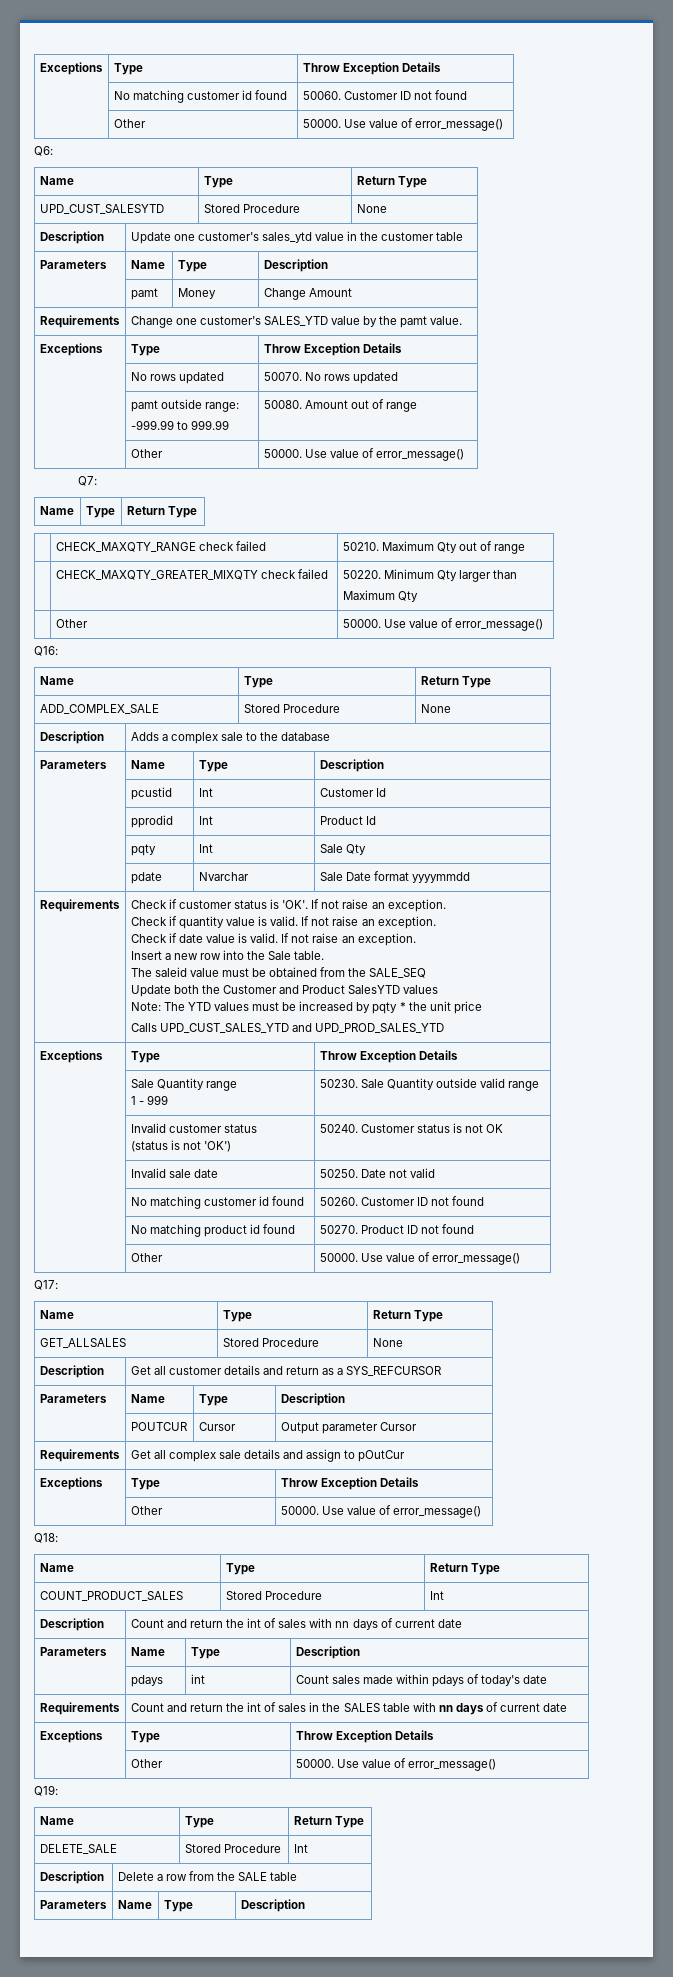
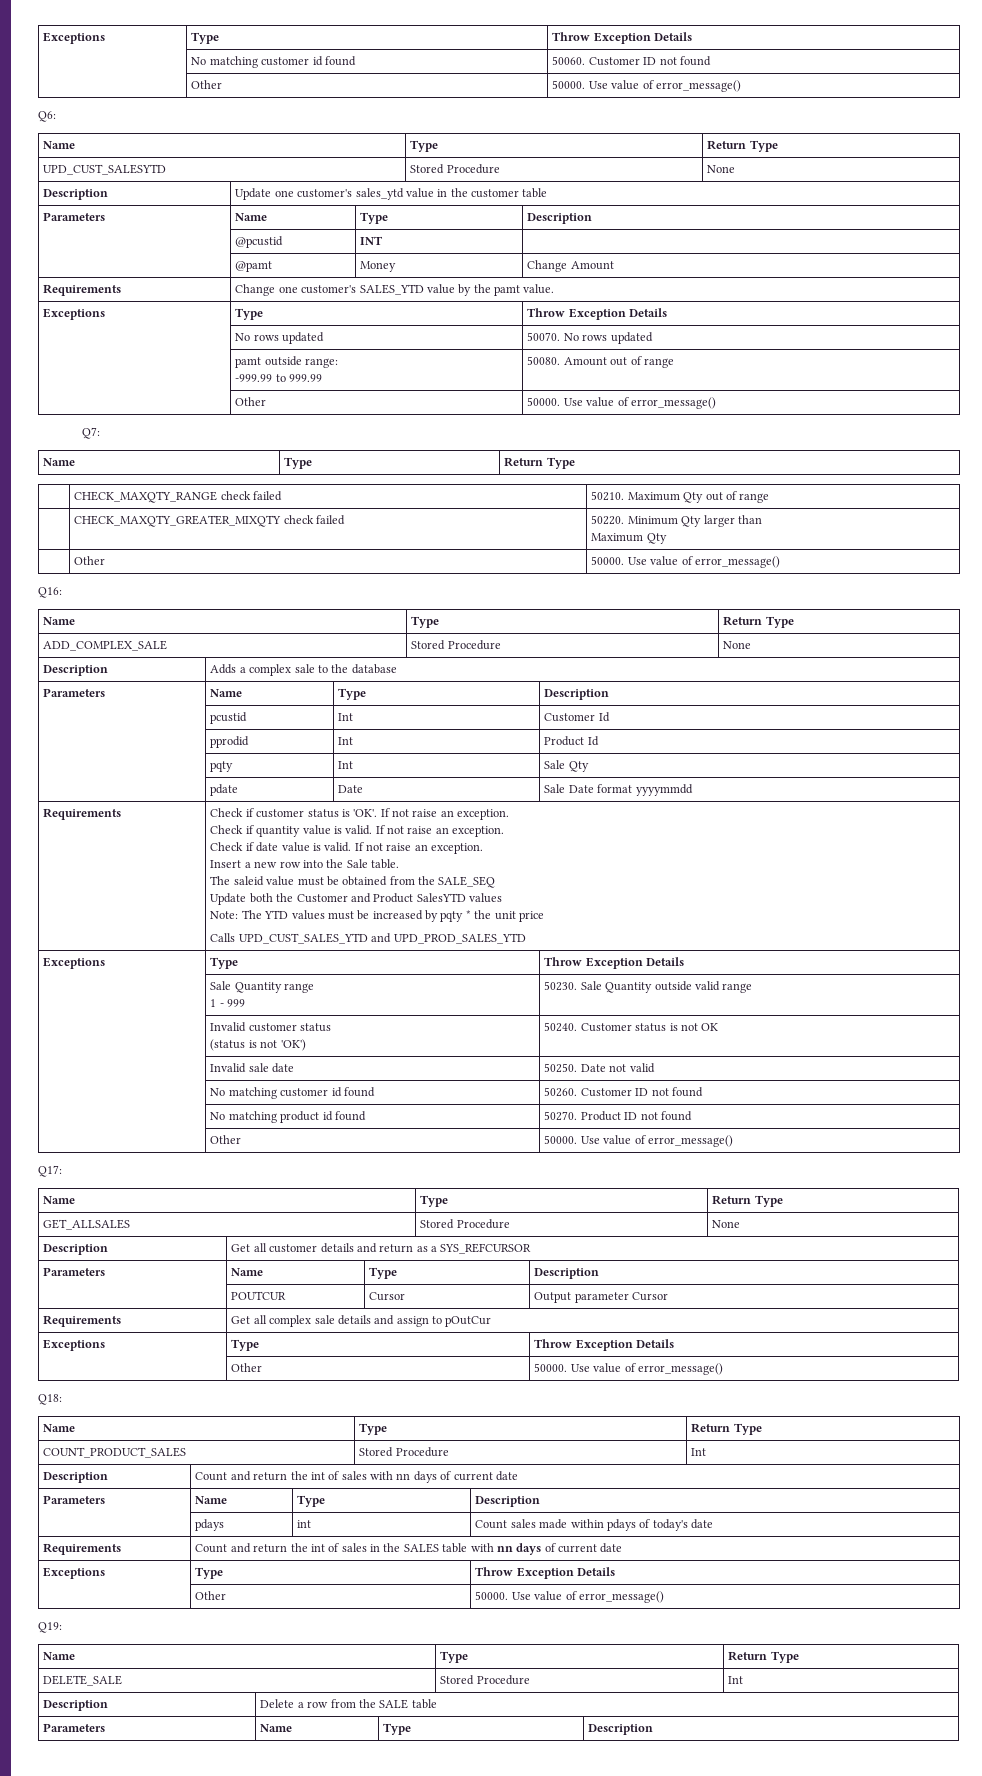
- | pamt | Money | Change Amount
+ | @pcustid | INT |
+ | @pamt | Money | Change Amount
- | pdate | Nvarchar | Sale Date format yyyymmdd
+ | pdate | Date | Sale Date format yyyymmdd

